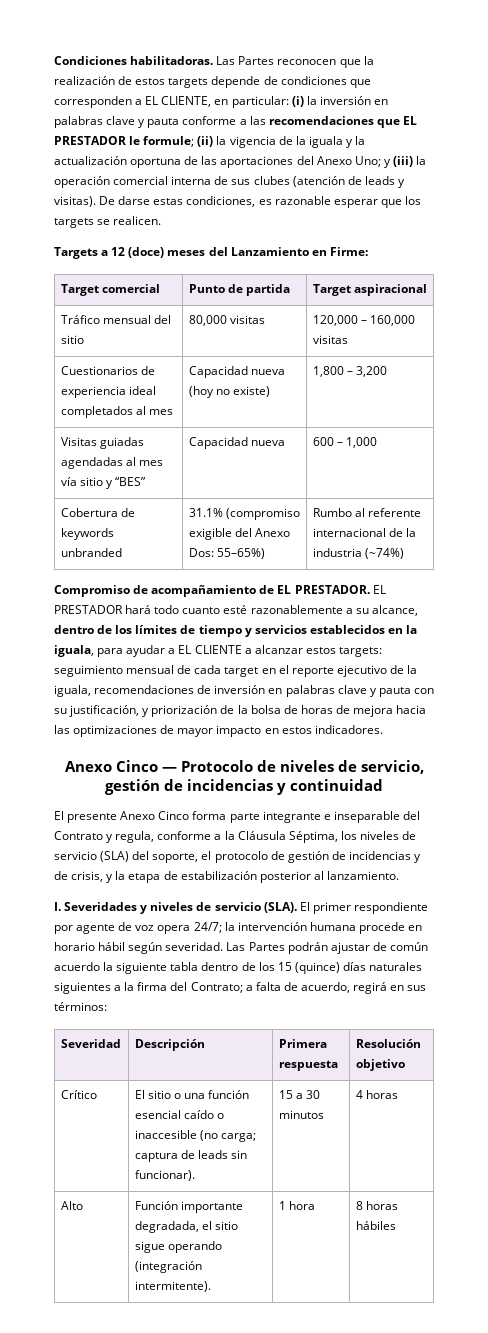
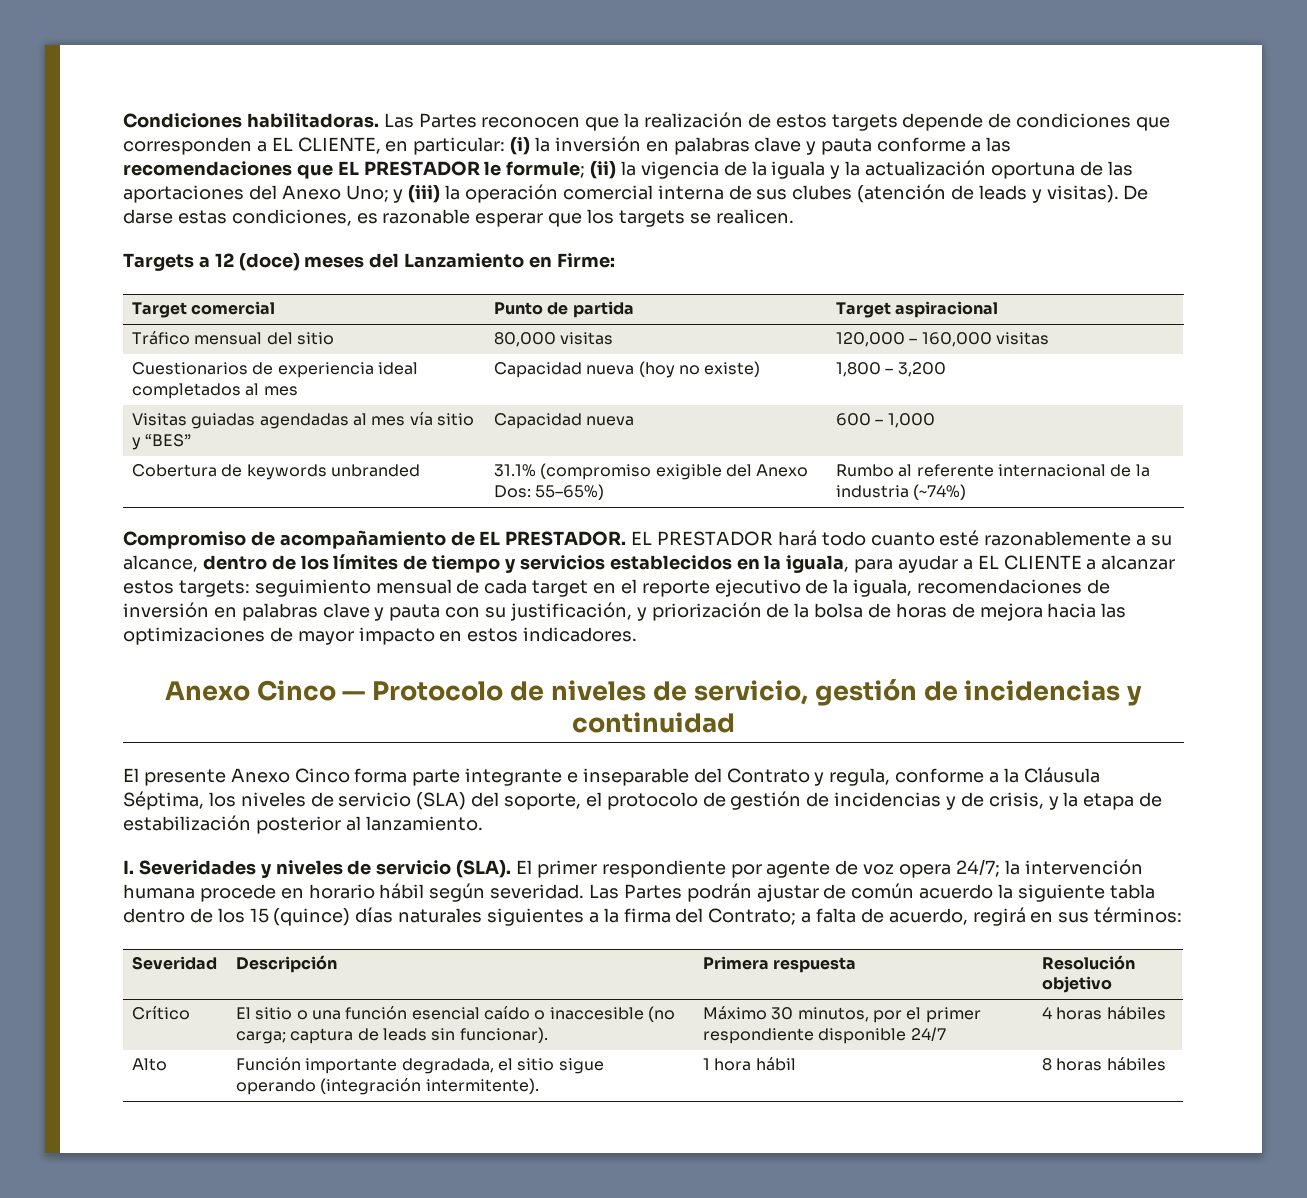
- Crítico | El sitio o una función esencial caído o inaccesible (no carga; captura de leads sin funcionar). | 15 a 30 minutos | 4 horas
+ Crítico | El sitio o una función esencial caído o inaccesible (no carga; captura de leads sin funcionar). | Máximo 30 minutos, por el primer respondiente disponible 24/7 | 4 horas hábiles
- Alto | Función importante degradada, el sitio sigue operando (integración intermitente). | 1 hora | 8 horas hábiles
+ Alto | Función importante degradada, el sitio sigue operando (integración intermitente). | 1 hora hábil | 8 horas hábiles

